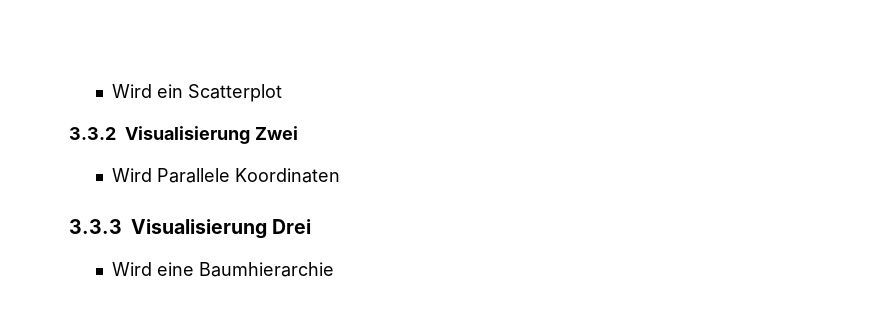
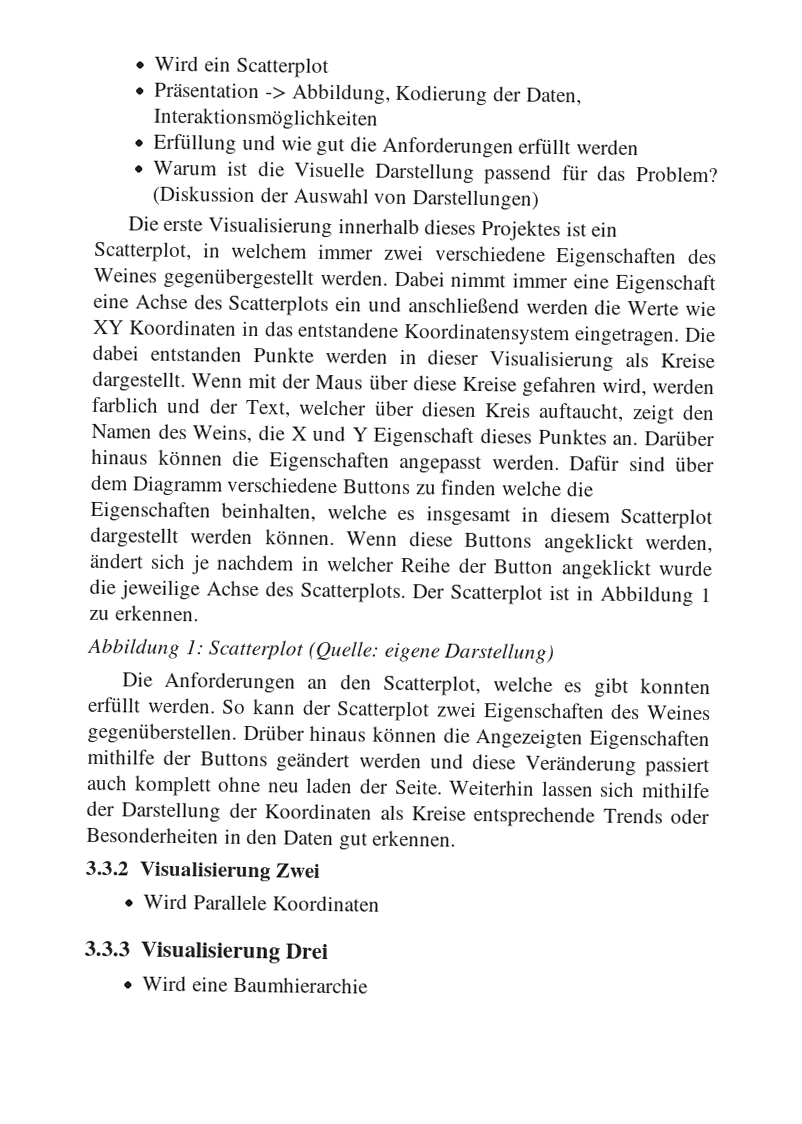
+ Präsentation -> Abbildung, Kodierung der Daten, Interaktionsmöglichkeiten
+ Erfüllung und wie gut die Anforderungen erfüllt werden
+ Warum ist die Visuelle Darstellung passend für das Problem? (Diskussion der Auswahl von Darstellungen)
+ Die erste Visualisierung innerhalb dieses Projektes ist ein Scatterplot, in welchem immer zwei verschiedene Eigenschaften des Weines gegenübergestellt werden. Dabei nimmt immer eine Eigenschaft eine Achse des Scatterplots ein und anschließend werden die Werte wie XY Koordinaten in das entstandene Koordinatensystem eingetragen. Die dabei entstanden Punkte werden in dieser Visualisierung als Kreise dargestellt. Wenn mit der Maus über diese Kreise gefahren wird, werden farblich und der Text, welcher über diesen Kreis auftaucht, zeigt den Namen des Weins, die X und Y Eigenschaft dieses Punktes an. Darüber hinaus können die Eigenschaften angepasst werden. Dafür sind über dem Diagramm verschiedene Buttons zu finden welche die Eigenschaften beinhalten, welche es insgesamt in diesem Scatterplot dargestellt werden können. Wenn diese Buttons angeklickt werden, ändert sich je nachdem in welcher Reihe der Button angeklickt wurde die jeweilige Achse des Scatterplots. Der Scatterplot ist in Abbildung 1 zu erkennen.
+ Abbildung 1: Scatterplot (Quelle: eigene Darstellung)
+ Die Anforderungen an den Scatterplot, welche es gibt konnten erfüllt werden. So kann der Scatterplot zwei Eigenschaften des Weines gegenüberstellen. Drüber hinaus können die Angezeigten Eigenschaften mithilfe der Buttons geändert werden und diese Veränderung passiert auch komplett ohne neu laden der Seite. Weiterhin lassen sich mithilfe der Darstellung der Koordinaten als Kreise entsprechende Trends oder Besonderheiten in den Daten gut erkennen.

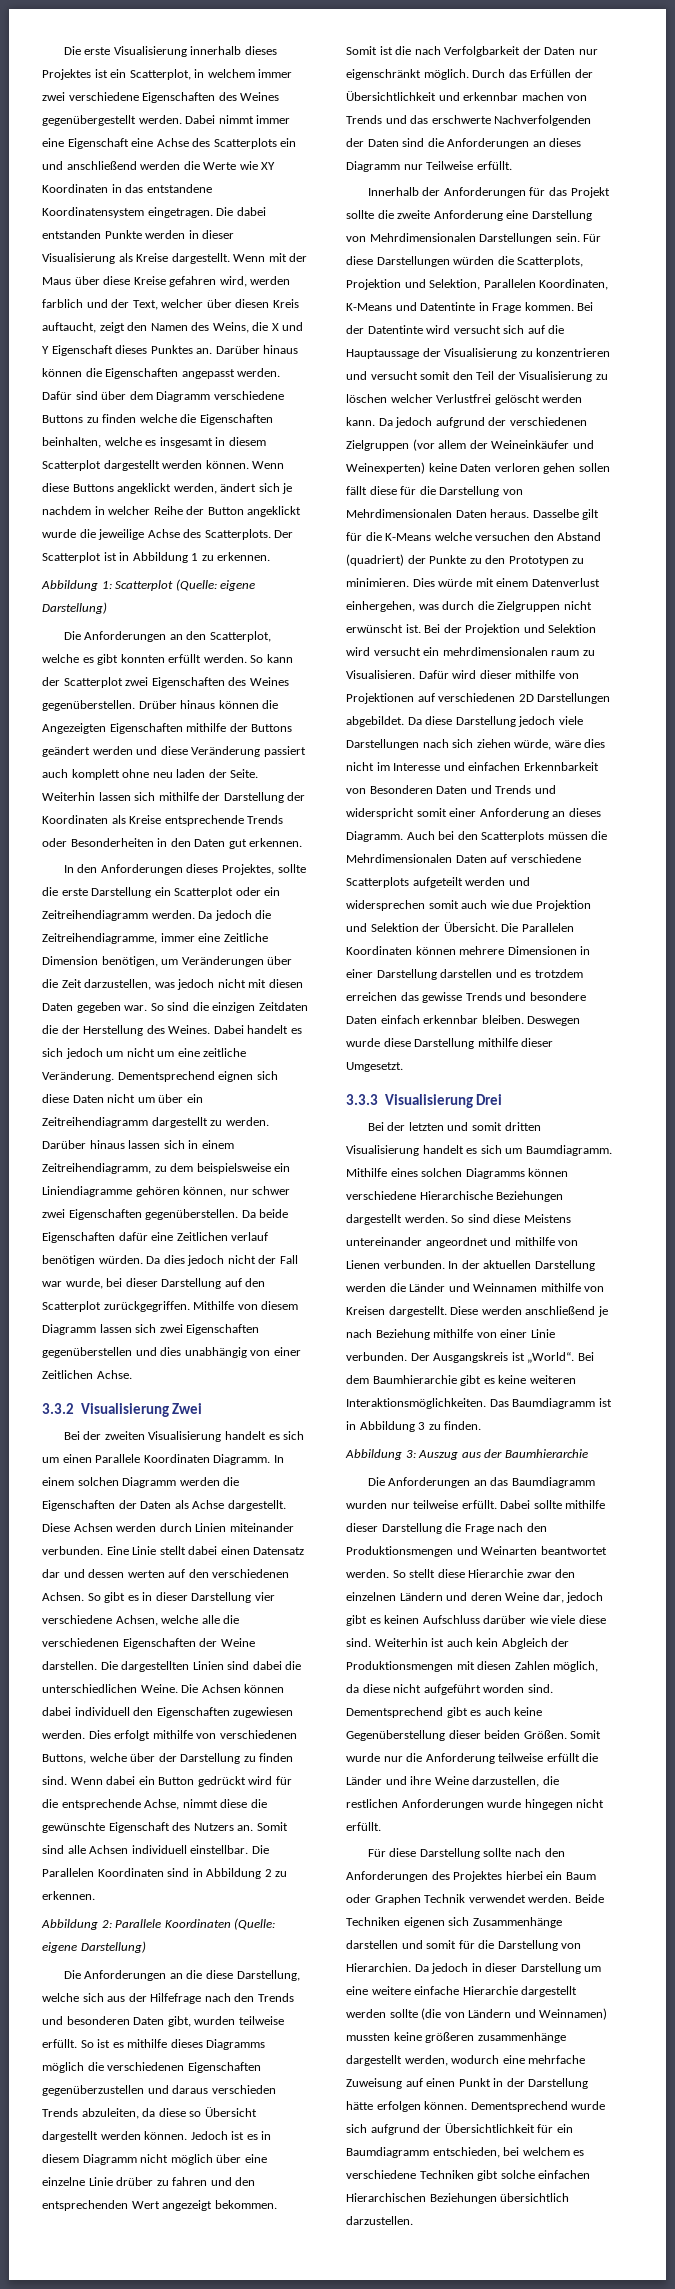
- Wird ein Scatterplot
- Präsentation -> Abbildung, Kodierung der Daten, Interaktionsmöglichkeiten
- Erfüllung und wie gut die Anforderungen erfüllt werden
- Warum ist die Visuelle Darstellung passend für das Problem? (Diskussion der Auswahl von Darstellungen)
+ In den Anforderungen dieses Projektes, sollte die erste Darstellung ein Scatterplot oder ein Zeitreihendiagramm werden. Da jedoch die Zeitreihendiagramme, immer eine Zeitliche Dimension benötigen, um Veränderungen über die Zeit darzustellen, was jedoch nicht mit diesen Daten gegeben war. So sind die einzigen Zeitdaten die der Herstellung des Weines. Dabei handelt es sich jedoch um nicht um eine zeitliche Veränderung. Dementsprechend eignen sich diese Daten nicht um über ein Zeitreihendiagramm dargestellt zu werden. Darüber hinaus lassen sich in einem Zeitreihendiagramm, zu dem beispielsweise ein Liniendiagramme gehören können, nur schwer zwei Eigenschaften gegenüberstellen. Da beide Eigenschaften dafür eine Zeitlichen verlauf benötigen würden. Da dies jedoch nicht der Fall war wurde, bei dieser Darstellung auf den Scatterplot zurückgegriffen. Mithilfe von diesem Diagramm lassen sich zwei Eigenschaften gegenüberstellen und dies unabhängig von einer Zeitlichen Achse.
  3.3.2 Visualisierung Zwei
- Wird Parallele Koordinaten
+ Bei der zweiten Visualisierung handelt es sich um einen Parallele Koordinaten Diagramm. In einem solchen Diagramm werden die Eigenschaften der Daten als Achse dargestellt. Diese Achsen werden durch Linien miteinander verbunden. Eine Linie stellt dabei einen Datensatz dar und dessen werten auf den verschiedenen Achsen. So gibt es in dieser Darstellung vier verschiedene Achsen, welche alle die verschiedenen Eigenschaften der Weine darstellen. Die dargestellten Linien sind dabei die unterschiedlichen Weine. Die Achsen können dabei individuell den Eigenschaften zugewiesen werden. Dies erfolgt mithilfe von verschiedenen Buttons, welche über der Darstellung zu finden sind. Wenn dabei ein Button gedrückt wird für die entsprechende Achse, nimmt diese die gewünschte Eigenschaft des Nutzers an. Somit sind alle Achsen individuell einstellbar. Die Parallelen Koordinaten sind in Abbildung 2 zu erkennen.
+ Abbildung 2: Parallele Koordinaten (Quelle: eigene Darstellung)
+ Die Anforderungen an die diese Darstellung, welche sich aus der Hilfefrage nach den Trends und besonderen Daten gibt, wurden teilweise erfüllt. So ist es mithilfe dieses Diagramms möglich die verschiedenen Eigenschaften gegenüberzustellen und daraus verschieden Trends abzuleiten, da diese so Übersicht dargestellt werden können. Jedoch ist es in diesem Diagramm nicht möglich über eine einzelne Linie drüber zu fahren und den entsprechenden Wert angezeigt bekommen. Somit ist die nach Verfolgbarkeit der Daten nur eigenschränkt möglich. Durch das Erfüllen der Übersichtlichkeit und erkennbar machen von Trends und das erschwerte Nachverfolgenden der Daten sind die Anforderungen an dieses Diagramm nur Teilweise erfüllt.
+ Innerhalb der Anforderungen für das Projekt sollte die zweite Anforderung eine Darstellung von Mehrdimensionalen Darstellungen sein. Für diese Darstellungen würden die Scatterplots, Projektion und Selektion, Parallelen Koordinaten, K-Means und Datentinte in Frage kommen. Bei der Datentinte wird versucht sich auf die Hauptaussage der Visualisierung zu konzentrieren und versucht somit den Teil der Visualisierung zu löschen welcher Verlustfrei gelöscht werden kann. Da jedoch aufgrund der verschiedenen Zielgruppen (vor allem der Weineinkäufer und Weinexperten) keine Daten verloren gehen sollen fällt diese für die Darstellung von Mehrdimensionalen Daten heraus. Dasselbe gilt für die K-Means welche versuchen den Abstand (quadriert) der Punkte zu den Prototypen zu minimieren. Dies würde mit einem Datenverlust einhergehen, was durch die Zielgruppen nicht erwünscht ist. Bei der Projektion und Selektion wird versucht ein mehrdimensionalen raum zu Visualisieren. Dafür wird dieser mithilfe von Projektionen auf verschiedenen 2D Darstellungen abgebildet. Da diese Darstellung jedoch viele Darstellungen nach sich ziehen würde, wäre dies nicht im Interesse und einfachen Erkennbarkeit von Besonderen Daten und Trends und widerspricht somit einer Anforderung an dieses Diagramm. Auch bei den Scatterplots müssen die Mehrdimensionalen Daten auf verschiedene Scatterplots aufgeteilt werden und widersprechen somit auch wie due Projektion und Selektion der Übersicht. Die Parallelen Koordinaten können mehrere Dimensionen in einer Darstellung darstellen und es trotzdem erreichen das gewisse Trends und besondere Daten einfach erkennbar bleiben. Deswegen wurde diese Darstellung mithilfe dieser Umgesetzt.
  3.3.3 Visualisierung Drei
- Wird eine Baumhierarchie
+ Bei der letzten und somit dritten Visualisierung handelt es sich um Baumdiagramm. Mithilfe eines solchen Diagramms können verschiedene Hierarchische Beziehungen dargestellt werden. So sind diese Meistens untereinander angeordnet und mithilfe von Lienen verbunden. In der aktuellen Darstellung werden die Länder und Weinnamen mithilfe von Kreisen dargestellt. Diese werden anschließend je nach Beziehung mithilfe von einer Linie verbunden. Der Ausgangskreis ist „World“. Bei dem Baumhierarchie gibt es keine weiteren Interaktionsmöglichkeiten. Das Baumdiagramm ist in Abbildung 3 zu finden.
+ Abbildung 3: Auszug aus der Baumhierarchie
+ Die Anforderungen an das Baumdiagramm wurden nur teilweise erfüllt. Dabei sollte mithilfe dieser Darstellung die Frage nach den Produktionsmengen und Weinarten beantwortet werden. So stellt diese Hierarchie zwar den einzelnen Ländern und deren Weine dar, jedoch gibt es keinen Aufschluss darüber wie viele diese sind. Weiterhin ist auch kein Abgleich der Produktionsmengen mit diesen Zahlen möglich, da diese nicht aufgeführt worden sind. Dementsprechend gibt es auch keine Gegenüberstellung dieser beiden Größen. Somit wurde nur die Anforderung teilweise erfüllt die Länder und ihre Weine darzustellen, die restlichen Anforderungen wurde hingegen nicht erfüllt.
+ Für diese Darstellung sollte nach den Anforderungen des Projektes hierbei ein Baum oder Graphen Technik verwendet werden. Beide Techniken eigenen sich Zusammenhänge darstellen und somit für die Darstellung von Hierarchien. Da jedoch in dieser Darstellung um eine weitere einfache Hierarchie dargestellt werden sollte (die von Ländern und Weinnamen) mussten keine größeren zusammenhänge dargestellt werden, wodurch eine mehrfache Zuweisung auf einen Punkt in der Darstellung hätte erfolgen können. Dementsprechend wurde sich aufgrund der Übersichtlichkeit für ein Baumdiagramm entschieden, bei welchem es verschiedene Techniken gibt solche einfachen Hierarchischen Beziehungen übersichtlich darzustellen.

